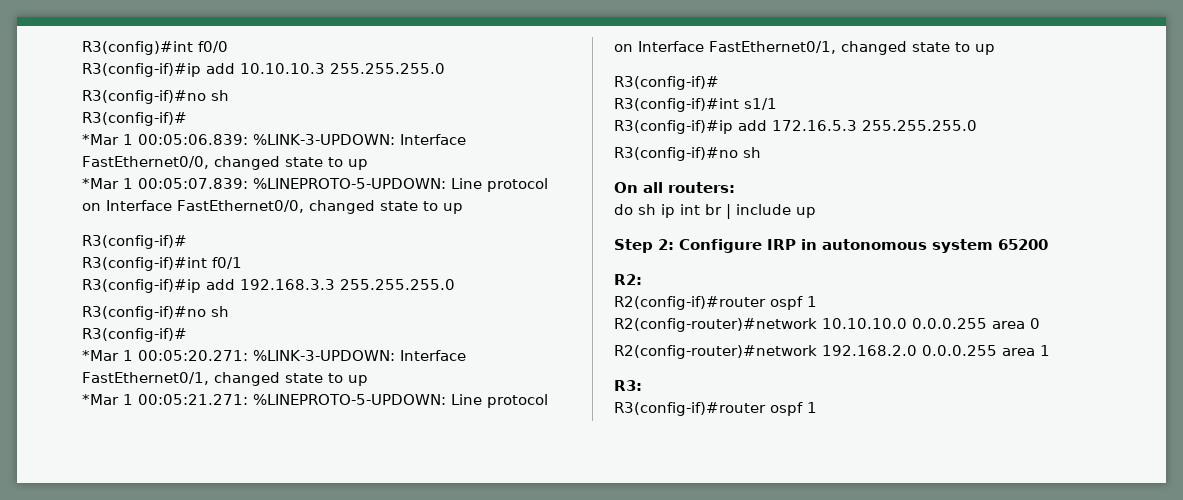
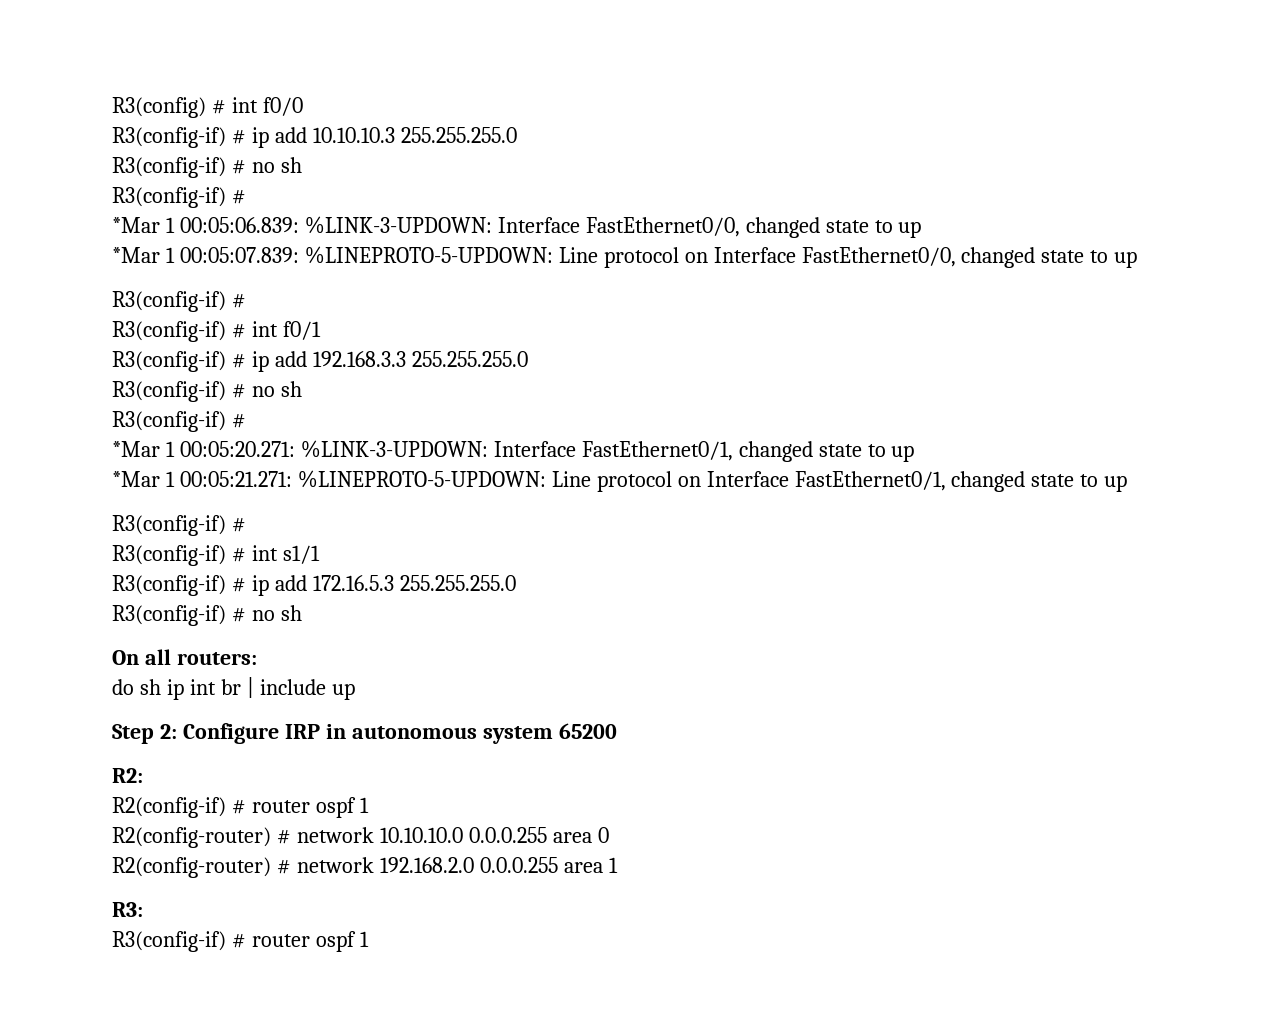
- R3(config)#int f0/0
- R3(config-if)#ip add 10.10.10.3 255.255.255.0
- R3(config-if)#no sh
- R3(config-if)#
+ R3(config) # int f0/0
+ R3(config-if) # ip add 10.10.10.3 255.255.255.0
+ R3(config-if) # no sh
+ R3(config-if) #
  *Mar 1 00:05:07.839: %LINEPROTO-5-UPDOWN: Line protocol on Interface FastEthernet0/0, changed state to up
- R3(config-if)#
- R3(config-if)#int f0/1
- R3(config-if)#ip add 192.168.3.3 255.255.255.0
- R3(config-if)#no sh
- R3(config-if)#
+ R3(config-if) #
+ R3(config-if) # int f0/1
+ R3(config-if) # ip add 192.168.3.3 255.255.255.0
+ R3(config-if) # no sh
+ R3(config-if) #
  *Mar 1 00:05:21.271: %LINEPROTO-5-UPDOWN: Line protocol on Interface FastEthernet0/1, changed state to up
- R3(config-if)#
- R3(config-if)#int s1/1
- R3(config-if)#ip add 172.16.5.3 255.255.255.0
- R3(config-if)#no sh
+ R3(config-if) #
+ R3(config-if) # int s1/1
+ R3(config-if) # ip add 172.16.5.3 255.255.255.0
+ R3(config-if) # no sh
- R2(config-if)#router ospf 1
+ R2(config-if) # router ospf 1
- R2(config-router)#network 10.10.10.0 0.0.0.255 area 0
+ R2(config-router) # network 10.10.10.0 0.0.0.255 area 0
- R2(config-router)#network 192.168.2.0 0.0.0.255 area 1
+ R2(config-router) # network 192.168.2.0 0.0.0.255 area 1
- R3(config-if)#router ospf 1
+ R3(config-if) # router ospf 1

